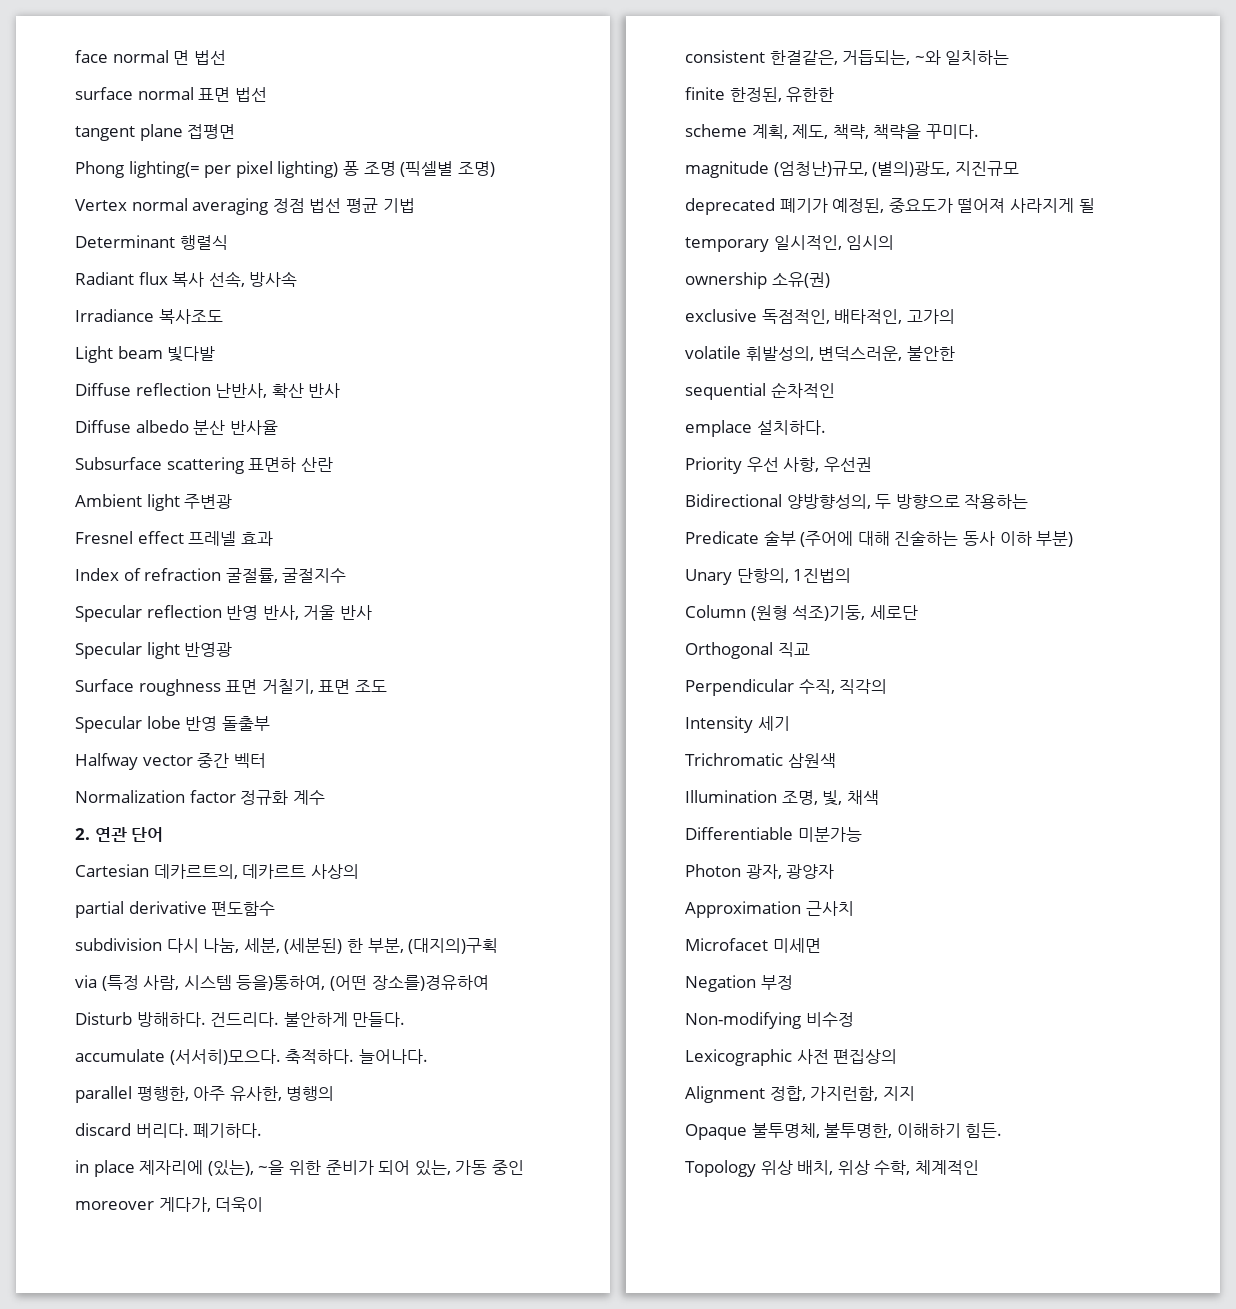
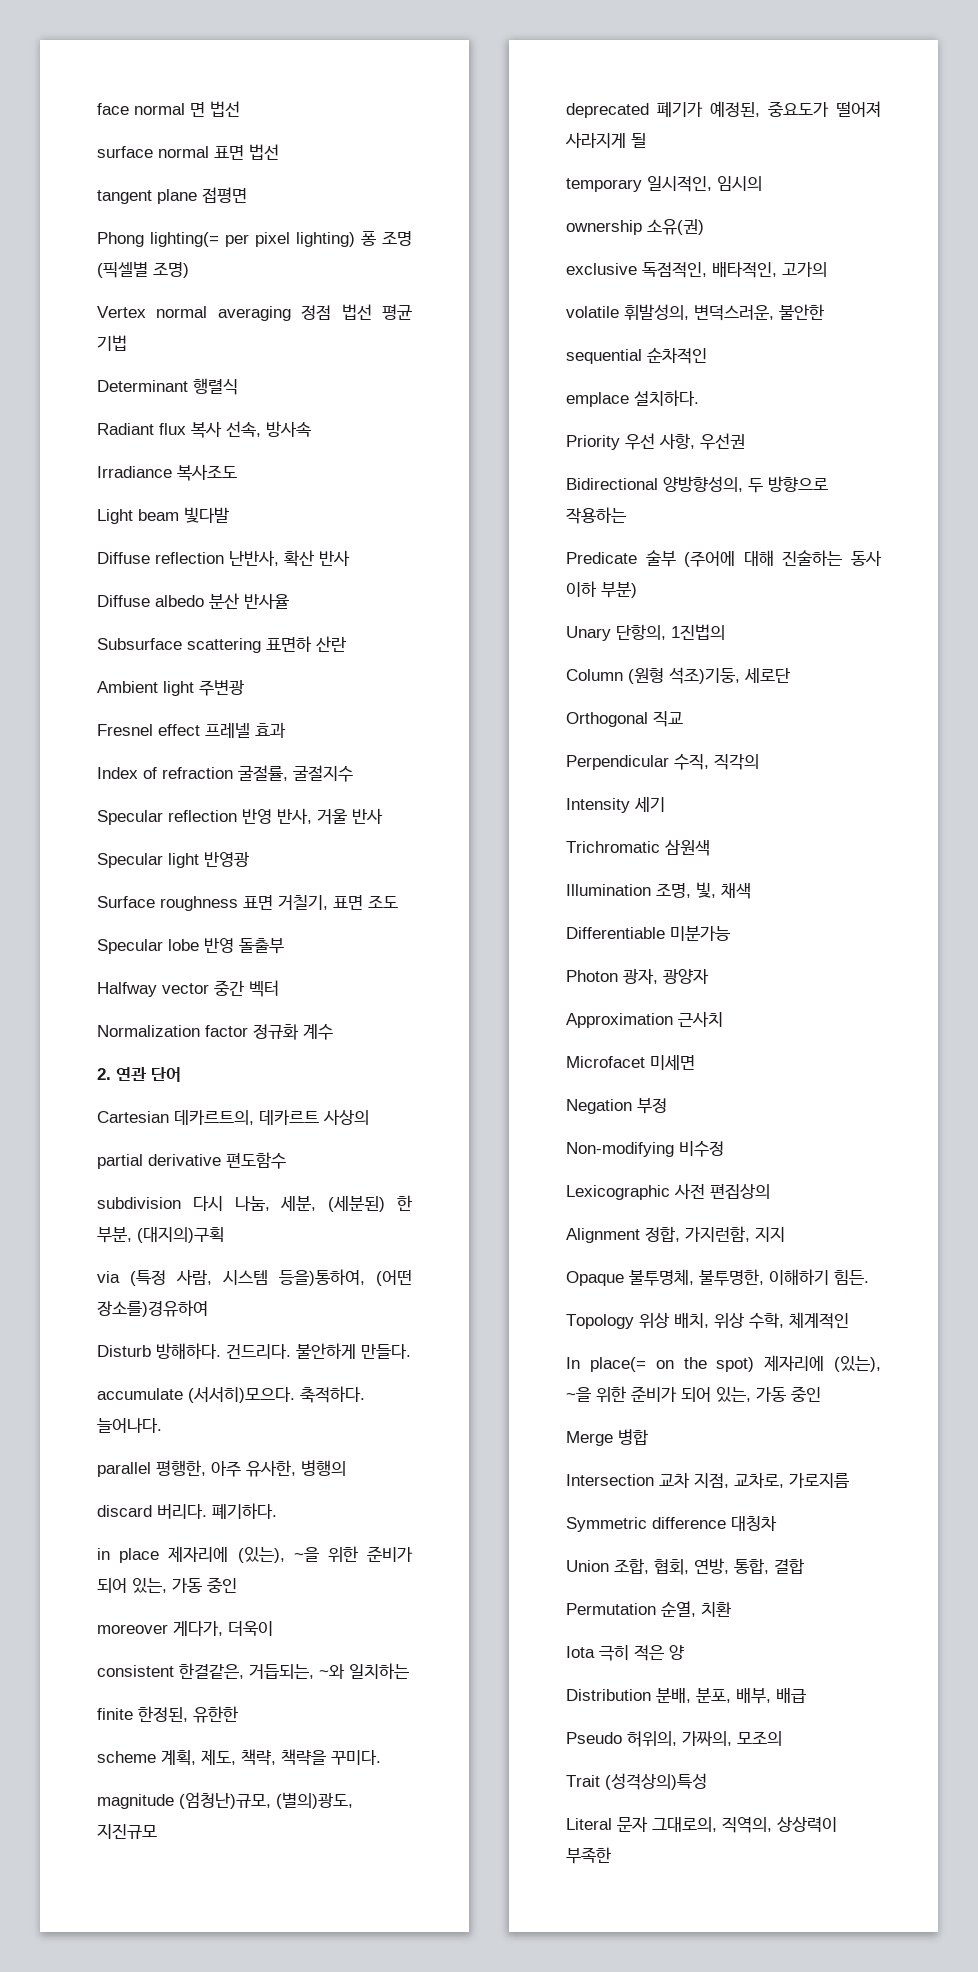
+ In place(= on the spot) 제자리에 (있는), ~을 위한 준비가 되어 있는, 가동 중인
+ Merge 병합
+ Intersection 교차 지점, 교차로, 가로지름
+ Symmetric difference 대칭차
+ Union 조합, 협회, 연방, 통합, 결합
+ Permutation 순열, 치환
+ Iota 극히 적은 양
+ Distribution 분배, 분포, 배부, 배급
+ Pseudo 허위의, 가짜의, 모조의
+ Trait (성격상의)특성
+ Literal 문자 그대로의, 직역의, 상상력이 부족한

